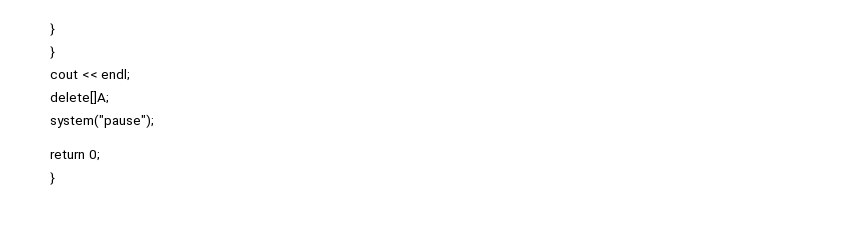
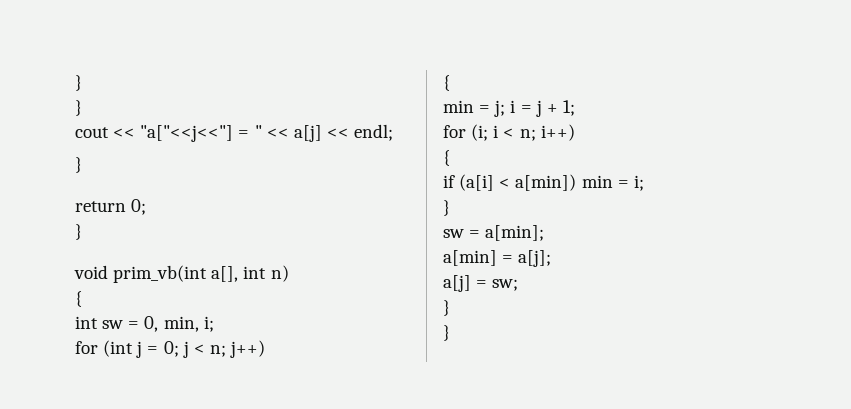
- cout << endl;
- delete[]A;
- system("pause");
+ cout << "a["<<j<<"] = " << a[j] << endl;
+ }
+ void prim_vb(int a[], int n)
+ {
+ int sw = 0, min, i;
+ for (int j = 0; j < n; j++)
+ {
+ min = j; i = j + 1;
+ for (i; i < n; i++)
+ {
+ if (a[i] < a[min]) min = i;
+ }
+ sw = a[min];
+ a[min] = a[j];
+ a[j] = sw;
+ }
+ }

